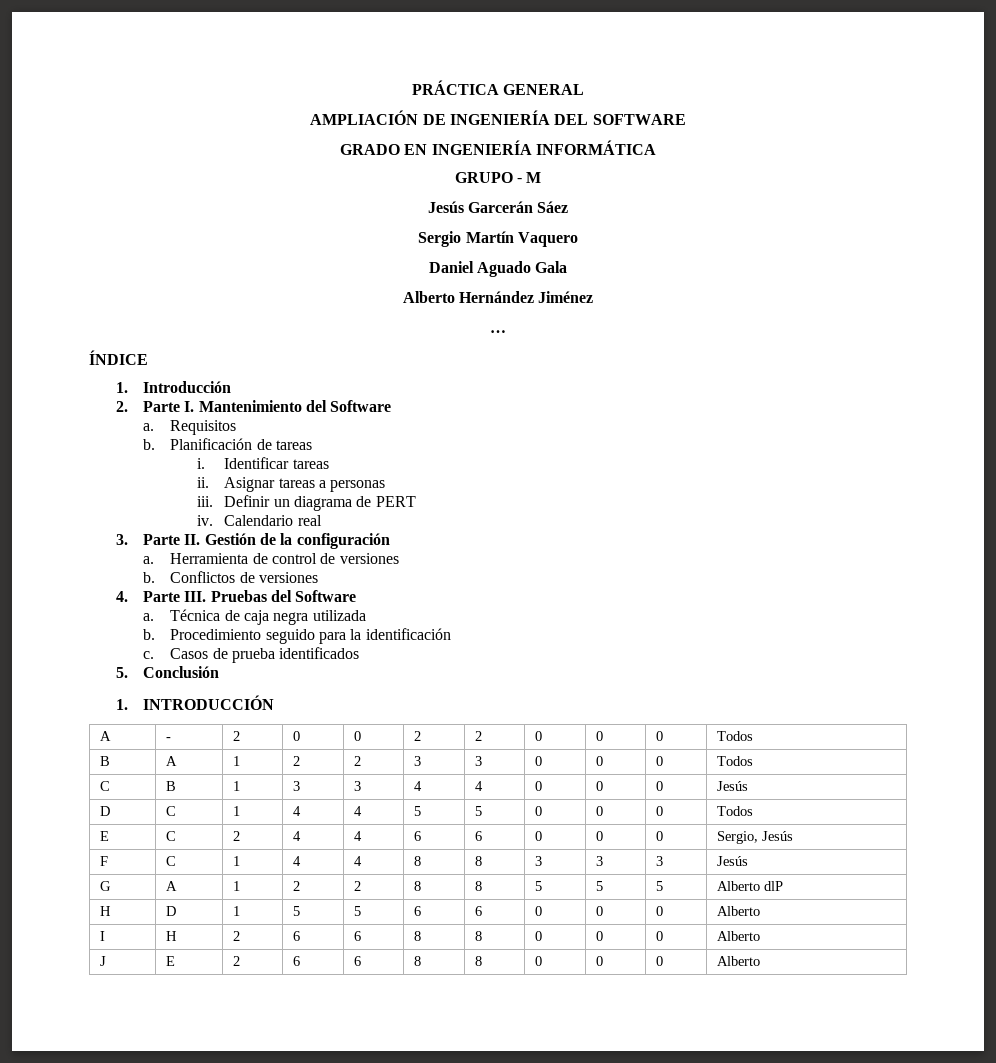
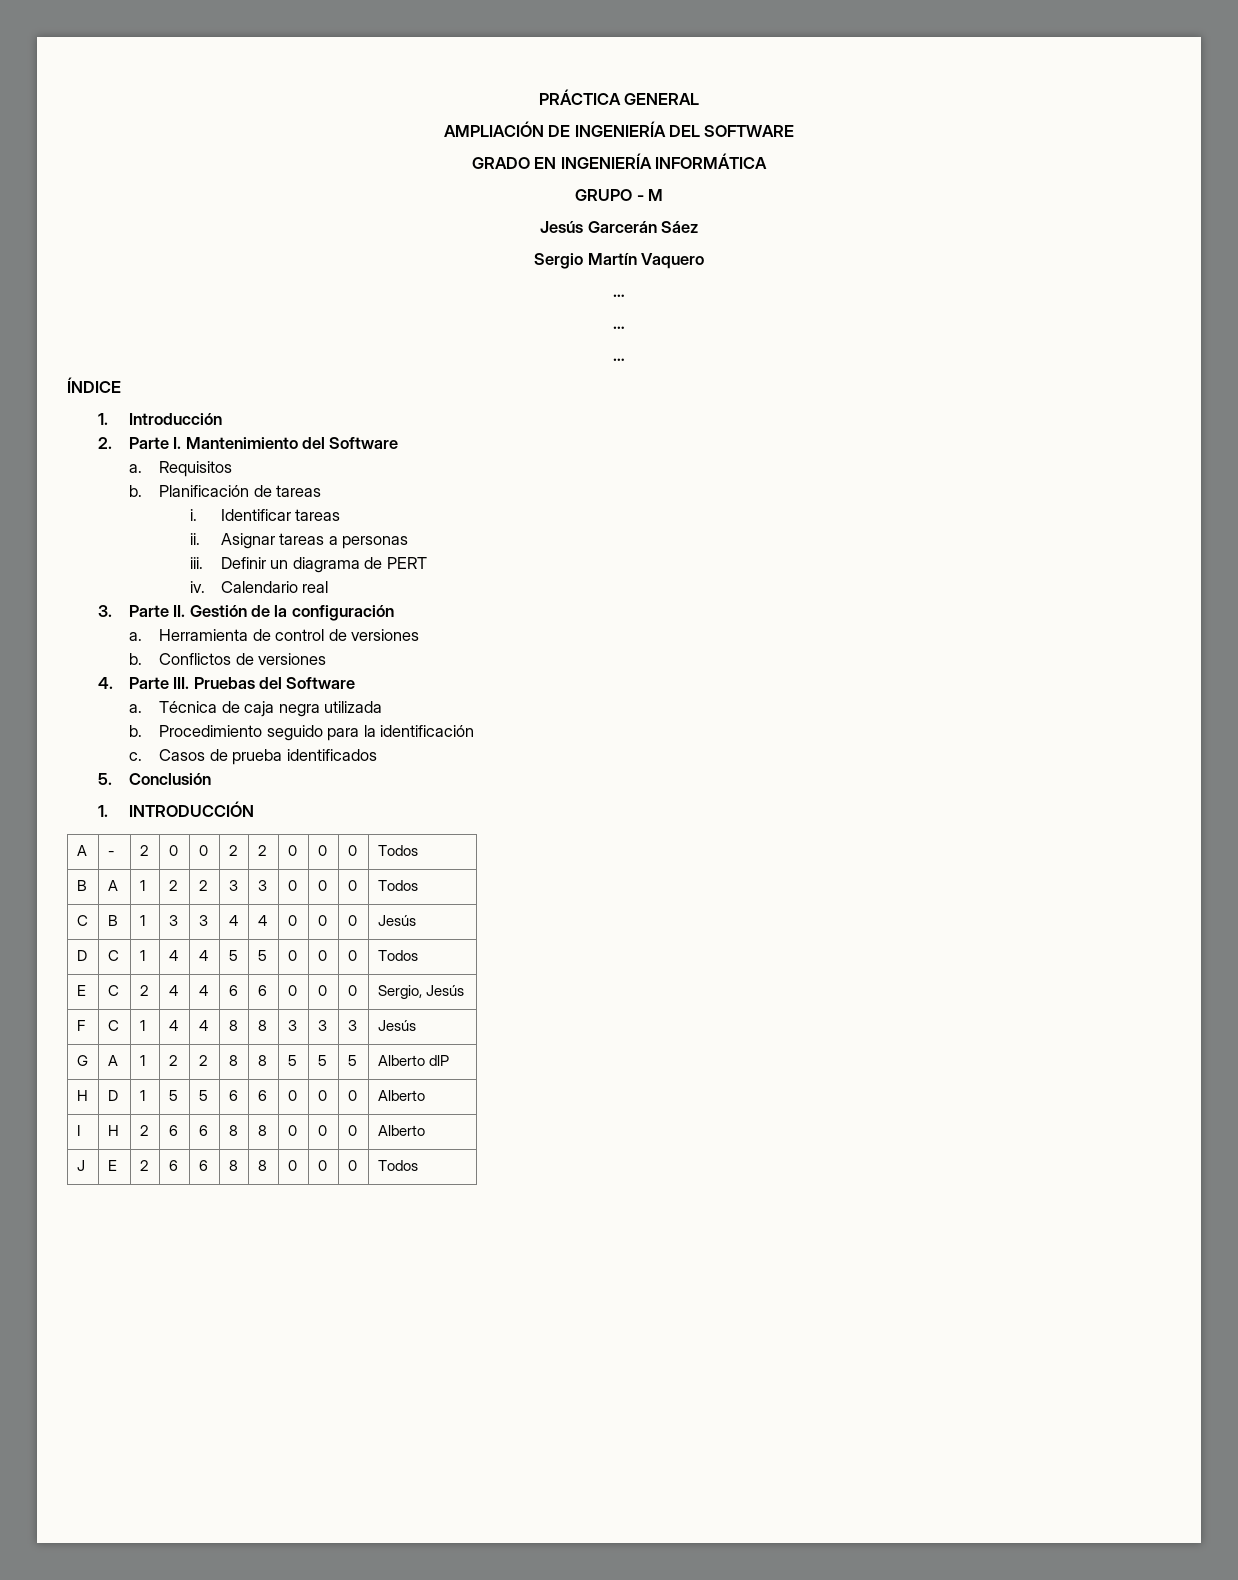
  Sergio Martín Vaquero
- Daniel Aguado Gala
- Alberto Hernández Jiménez
+ …
+ …
- J | E | 2 | 6 | 6 | 8 | 8 | 0 | 0 | 0 | Alberto
+ J | E | 2 | 6 | 6 | 8 | 8 | 0 | 0 | 0 | Todos

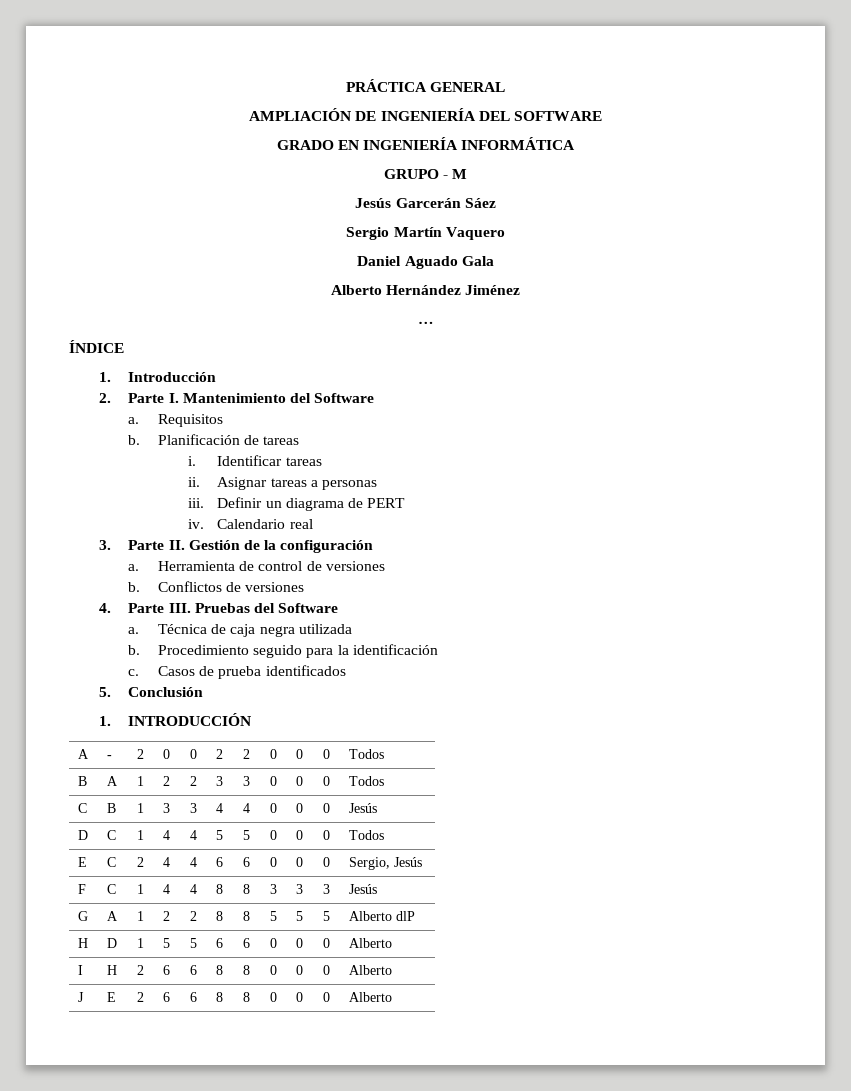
  Sergio Martín Vaquero
- …
- …
+ Daniel Aguado Gala
+ Alberto Hernández Jiménez
- J | E | 2 | 6 | 6 | 8 | 8 | 0 | 0 | 0 | Todos
+ J | E | 2 | 6 | 6 | 8 | 8 | 0 | 0 | 0 | Alberto

